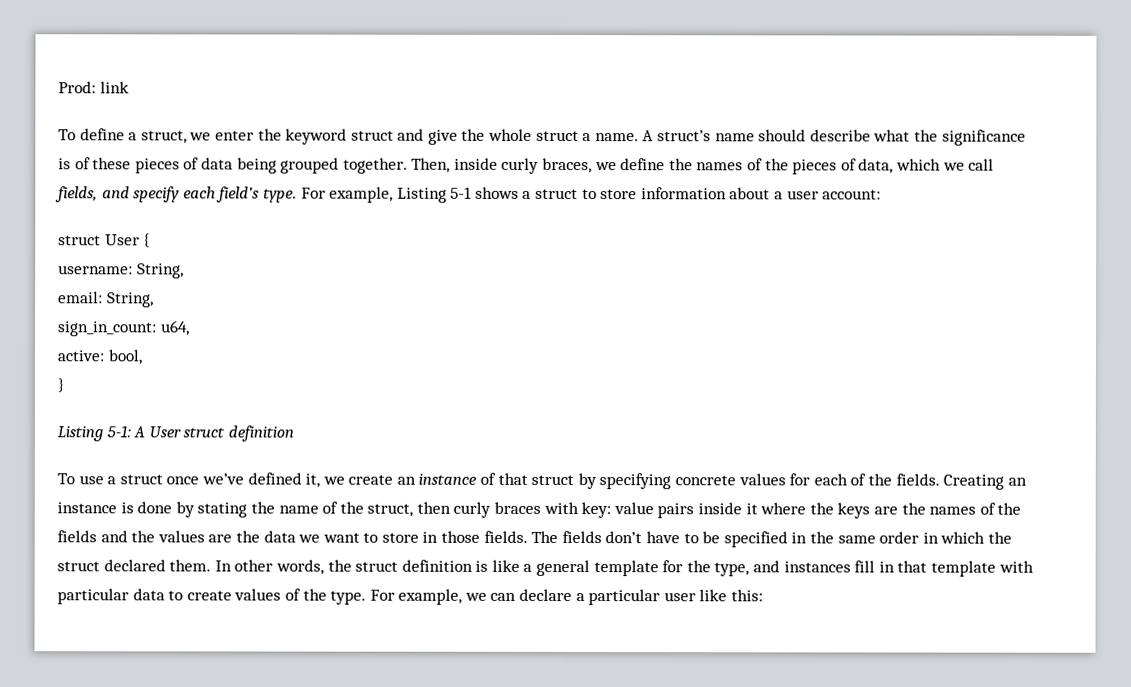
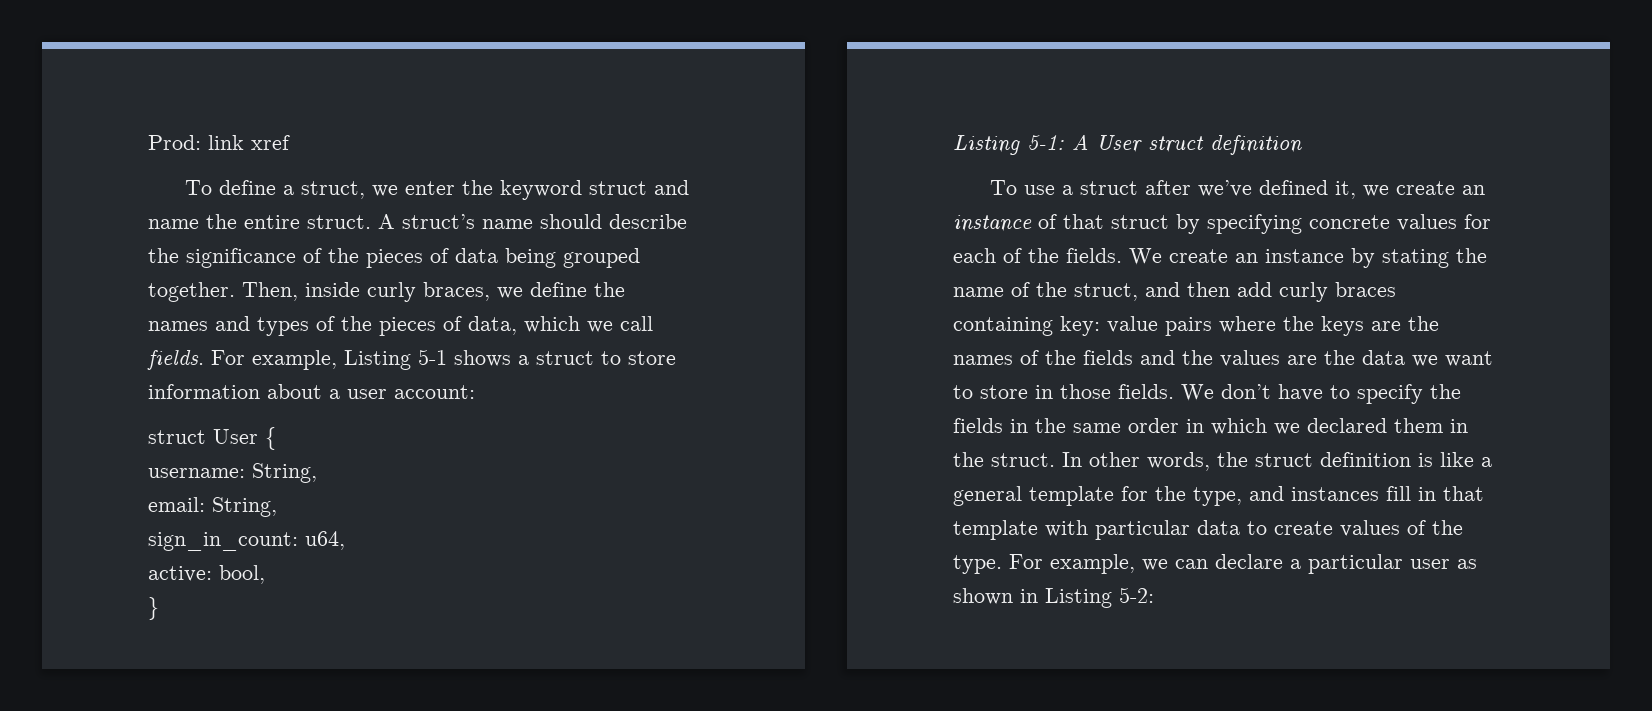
- Prod: link
+ Prod: link xref
- To define a struct, we enter the keyword struct and give the whole struct a name.
+ To define a struct, we enter the keyword struct and name the entire struct.
- A struct’s name should describe what the significance is of these pieces of data being grouped together.
+ A struct’s name should describe the significance of the pieces of data being grouped together.
- Then, inside curly braces, we define the names of the pieces of data, which we call fields, and specify each field’s type.
+ Then, inside curly braces, we define the names and types of the pieces of data, which we call fields.
- To use a struct once we’ve defined it, we create an instance of that struct by specifying concrete values for each of the fields.
+ To use a struct after we’ve defined it, we create an instance of that struct by specifying concrete values for each of the fields.
- Creating an instance is done by stating the name of the struct, then curly braces with key: value pairs inside it where the keys are the names of the fields and the values are the data we want to store in those fields.
+ We create an instance by stating the name of the struct, and then add curly braces containing key: value pairs where the keys are the names of the fields and the values are the data we want to store in those fields.
- The fields don’t have to be specified in the same order in which the struct declared them.
+ We don’t have to specify the fields in the same order in which we declared them in the struct.
- For example, we can declare a particular user like this:
+ For example, we can declare a particular user as shown in Listing 5-2:

